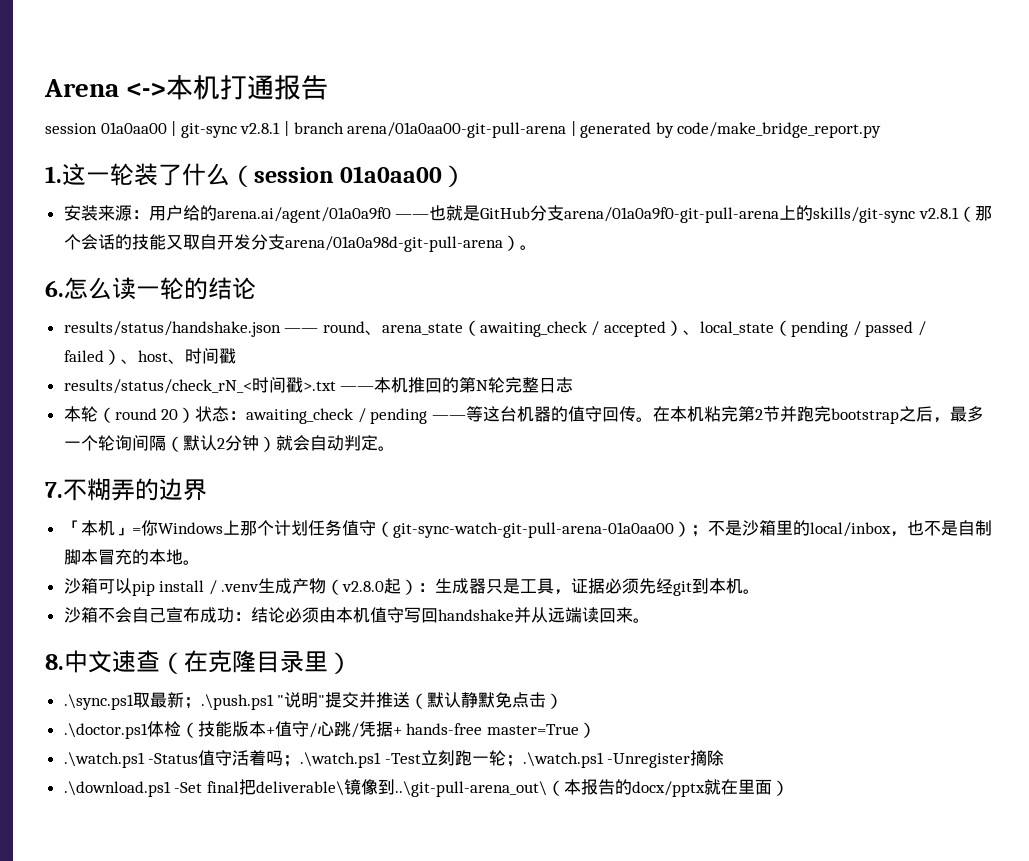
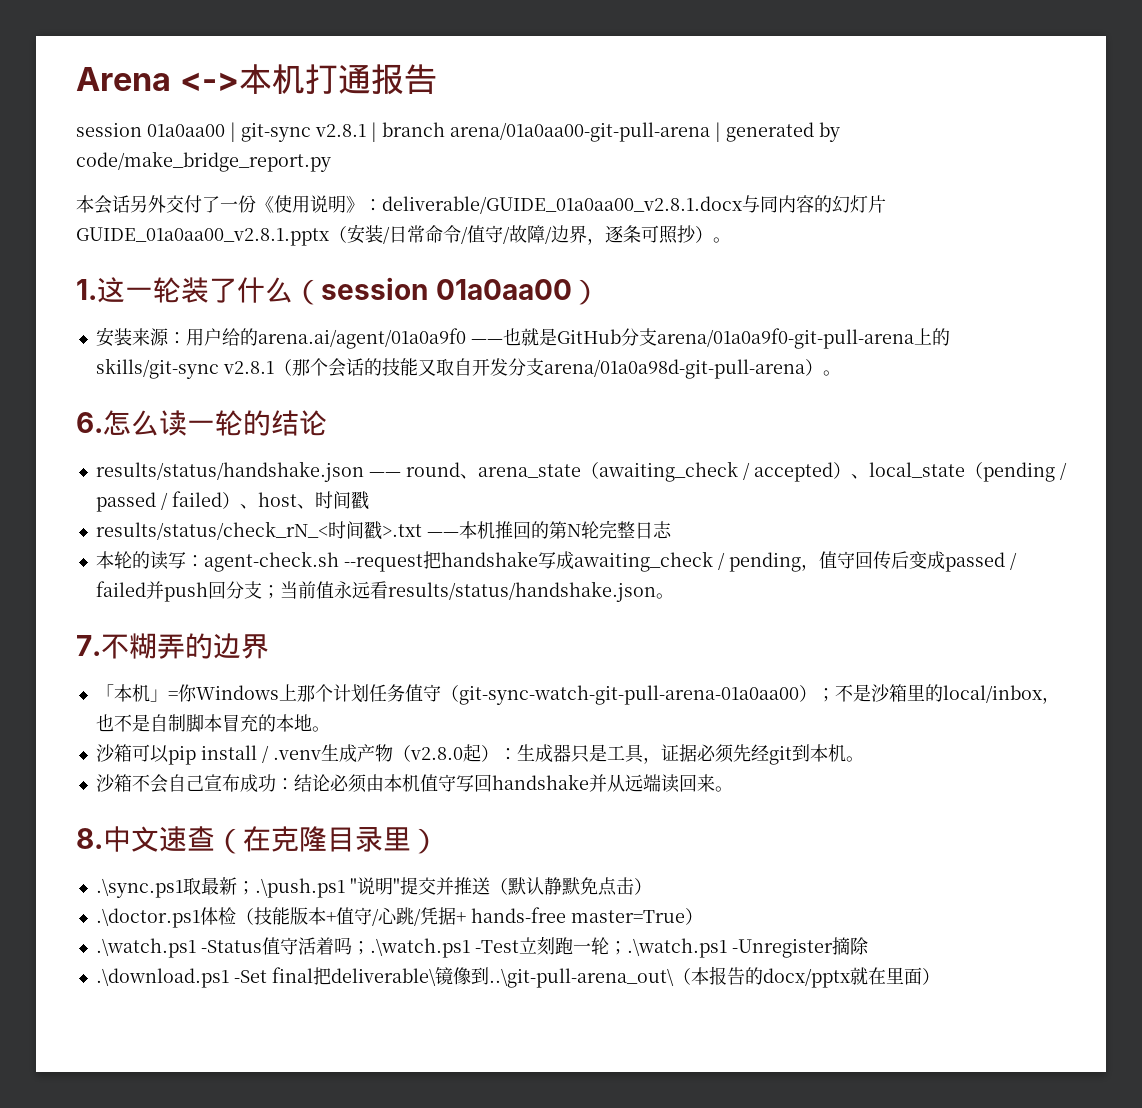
+ 本会话另外交付了一份《使用说明》：deliverable/GUIDE_01a0aa00_v2.8.1.docx与同内容的幻灯片GUIDE_01a0aa00_v2.8.1.pptx（安装/日常命令/值守/故障/边界，逐条可照抄）。
- 本轮（round 20）状态：awaiting_check / pending ——等这台机器的值守回传。在本机粘完第2节并跑完bootstrap之后，最多一个轮询间隔（默认2分钟）就会自动判定。
+ 本轮的读写：agent-check.sh --request把handshake写成awaiting_check / pending，值守回传后变成passed / failed并push回分支；当前值永远看results/status/handshake.json。

